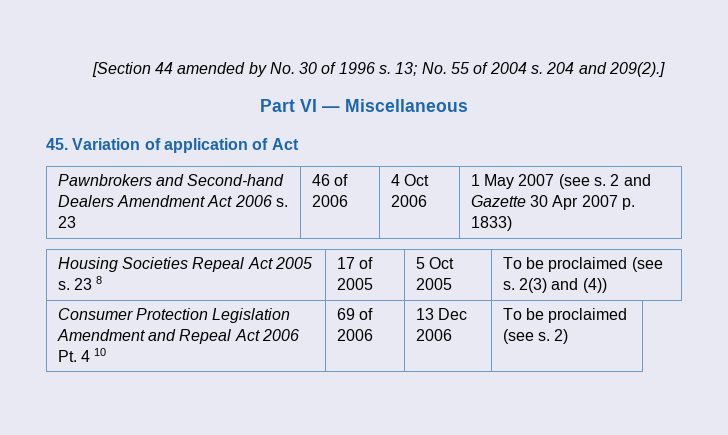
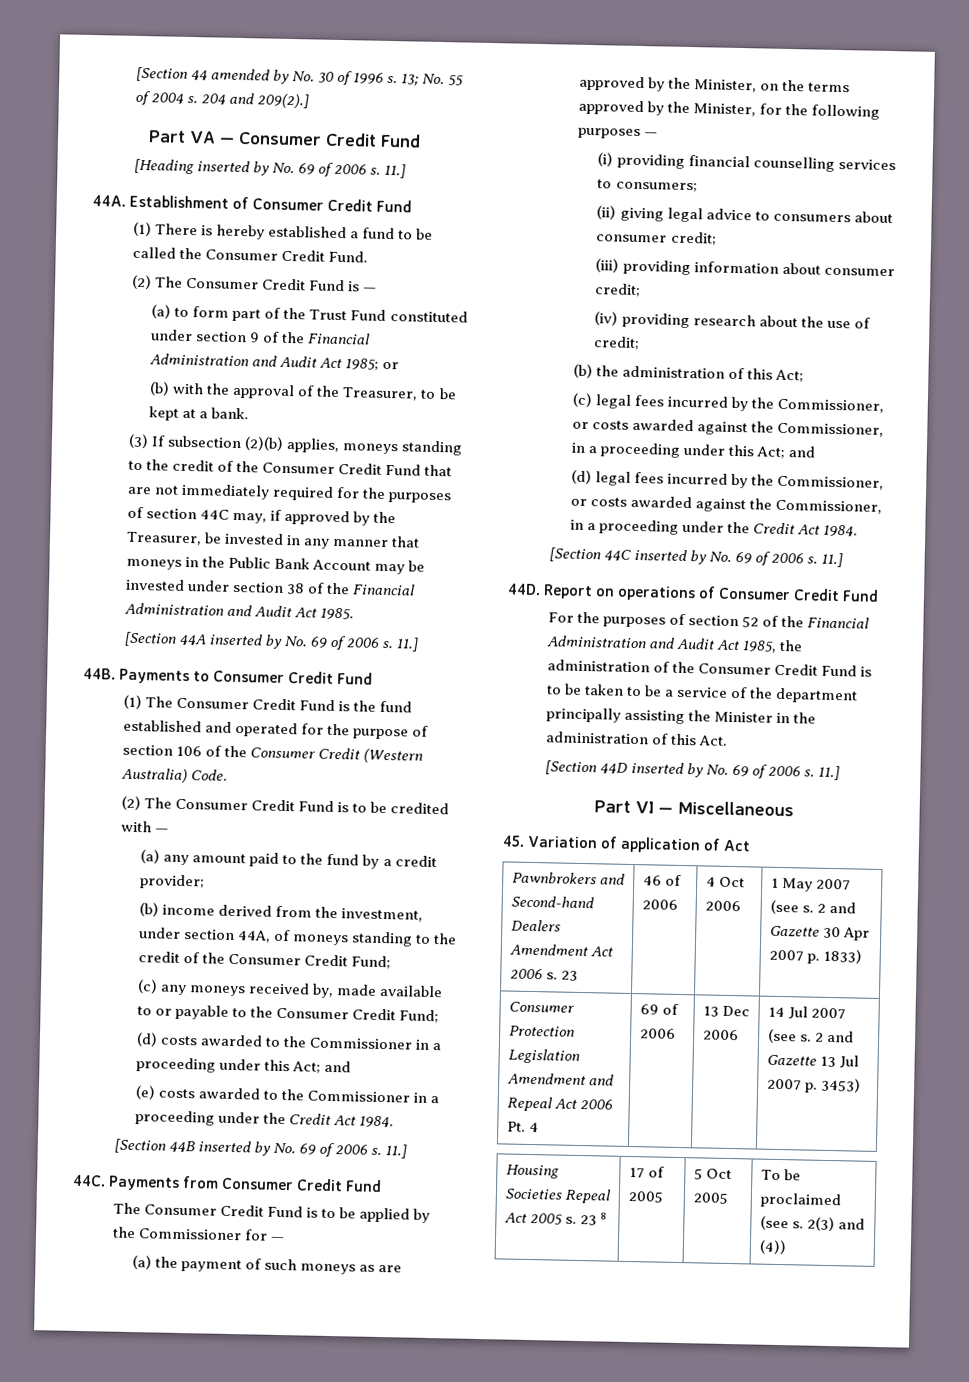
+ Part VA — Consumer Credit Fund
+ [Heading inserted by No. 69 of 2006 s. 11.]
+ 44A. Establishment of Consumer Credit Fund
+ (1) There is hereby established a fund to be called the Consumer Credit Fund.
+ (2) The Consumer Credit Fund is —
+ (a) to form part of the Trust Fund constituted under section 9 of the Financial Administration and Audit Act 1985; or
+ (b) with the approval of the Treasurer, to be kept at a bank.
+ (3) If subsection (2)(b) applies, moneys standing to the credit of the Consumer Credit Fund that are not immediately required for the purposes of section 44C may, if approved by the Treasurer, be invested in any manner that moneys in the Public Bank Account may be invested under section 38 of the Financial Administration and Audit Act 1985.
+ [Section 44A inserted by No. 69 of 2006 s. 11.]
+ 44B. Payments to Consumer Credit Fund
+ (1) The Consumer Credit Fund is the fund established and operated for the purpose of section 106 of the Consumer Credit (Western Australia) Code.
+ (2) The Consumer Credit Fund is to be credited with —
+ (a) any amount paid to the fund by a credit provider;
+ (b) income derived from the investment, under section 44A, of moneys standing to the credit of the Consumer Credit Fund;
+ (c) any moneys received by, made available to or payable to the Consumer Credit Fund;
+ (d) costs awarded to the Commissioner in a proceeding under this Act; and
+ (e) costs awarded to the Commissioner in a proceeding under the Credit Act 1984.
+ [Section 44B inserted by No. 69 of 2006 s. 11.]
+ 44C. Payments from Consumer Credit Fund
+ The Consumer Credit Fund is to be applied by the Commissioner for —
+ (a) the payment of such moneys as are approved by the Minister, on the terms approved by the Minister, for the following purposes —
+ (i) providing financial counselling services to consumers;
+ (ii) giving legal advice to consumers about consumer credit;
+ (iii) providing information about consumer credit;
+ (iv) providing research about the use of credit;
+ (b) the administration of this Act;
+ (c) legal fees incurred by the Commissioner, or costs awarded against the Commissioner, in a proceeding under this Act; and
+ (d) legal fees incurred by the Commissioner, or costs awarded against the Commissioner, in a proceeding under the Credit Act 1984.
+ [Section 44C inserted by No. 69 of 2006 s. 11.]
+ 44D. Report on operations of Consumer Credit Fund
+ For the purposes of section 52 of the Financial Administration and Audit Act 1985, the administration of the Consumer Credit Fund is to be taken to be a service of the department principally assisting the Minister in the administration of this Act.
+ [Section 44D inserted by No. 69 of 2006 s. 11.]
+ Consumer Protection Legislation Amendment and Repeal Act 2006 Pt. 4 | 69 of 2006 | 13 Dec 2006 | 14 Jul 2007 (see s. 2 and Gazette 13 Jul 2007 p. 3453)
- Consumer Protection Legislation Amendment and Repeal Act 2006 Pt. 4 10 | 69 of 2006 | 13 Dec 2006 | To be proclaimed (see s. 2)

